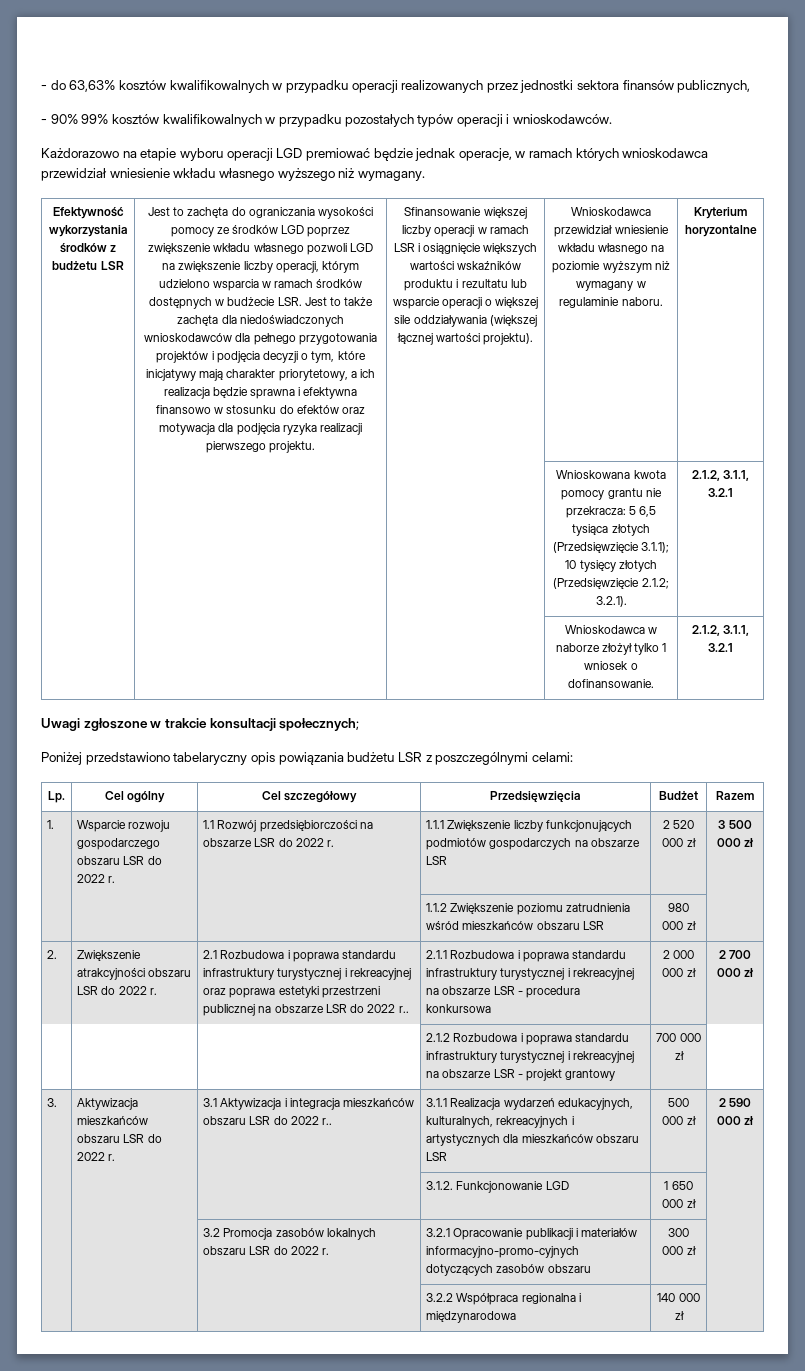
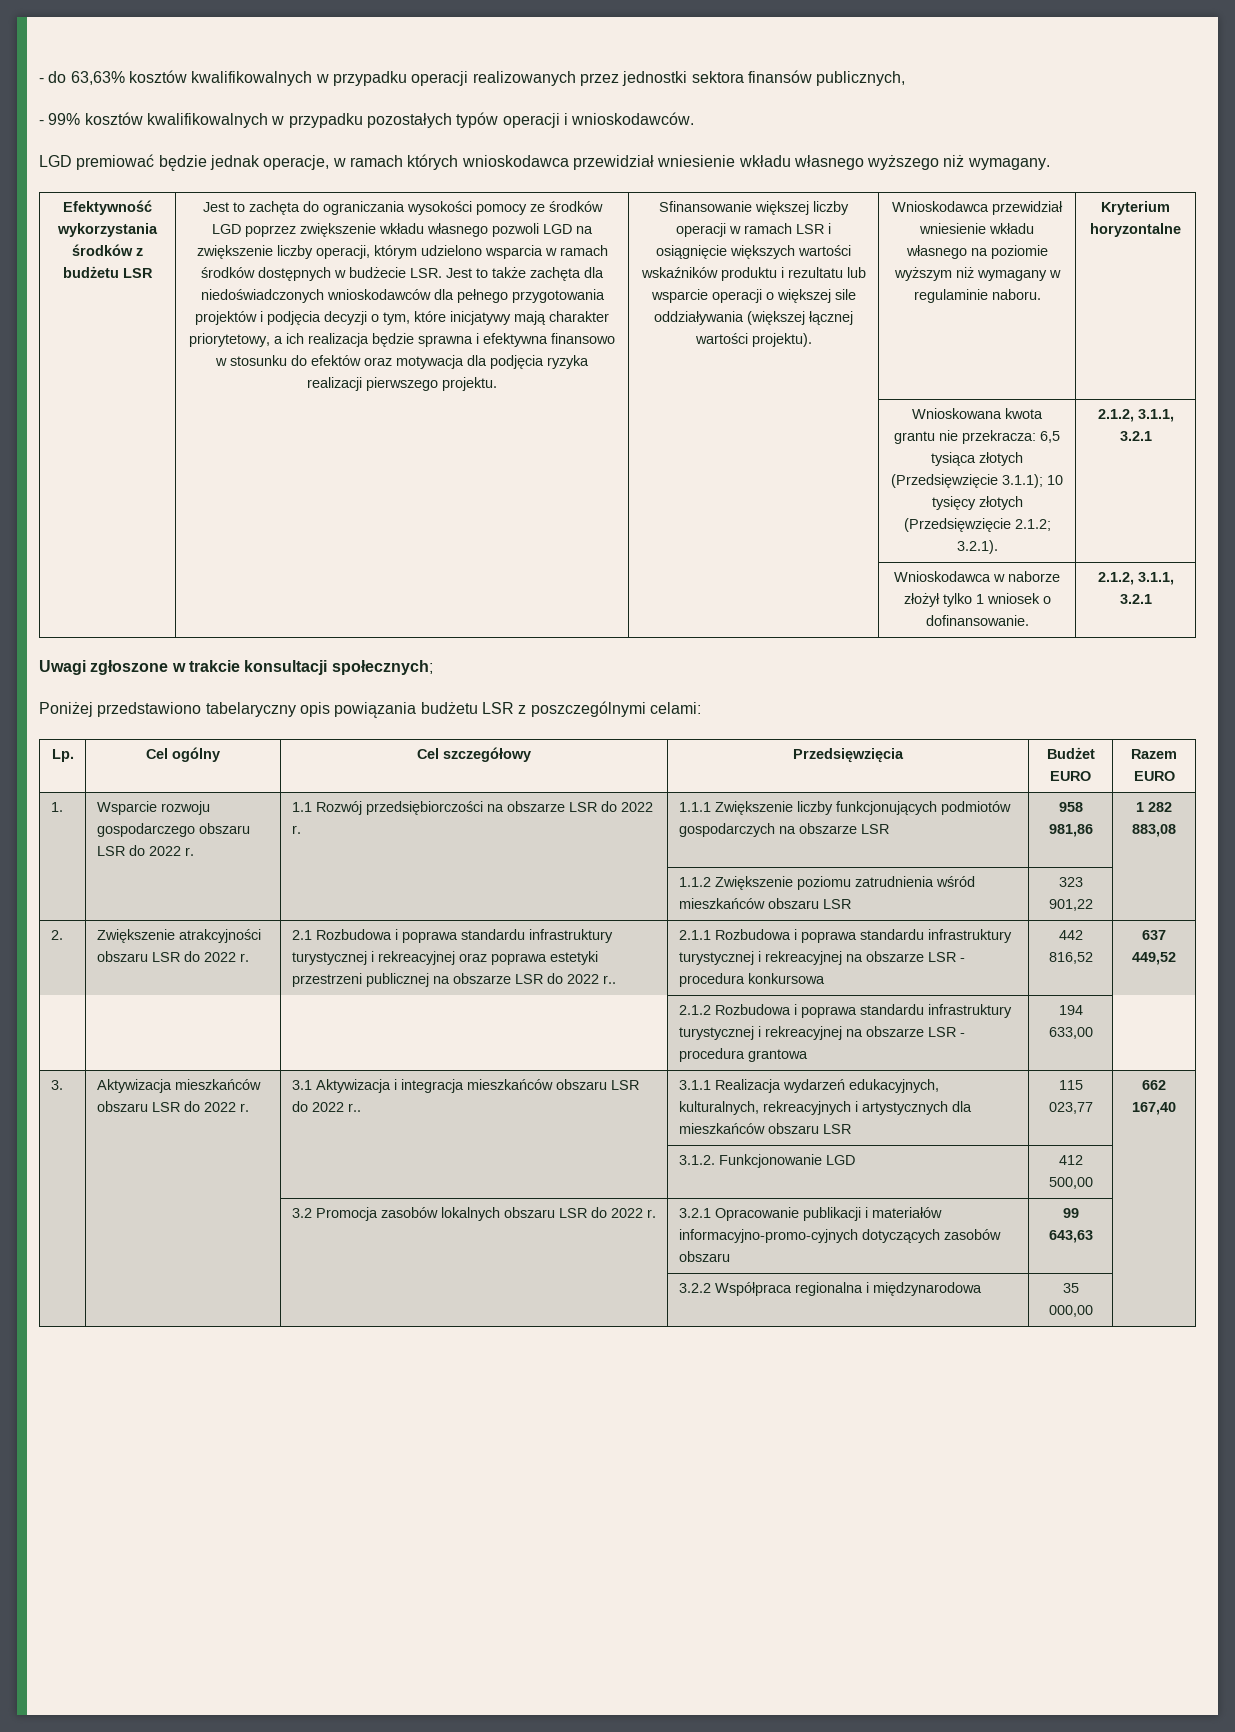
- - 90% 99% kosztów kwalifikowalnych w przypadku pozostałych typów operacji i wnioskodawców.
+ - 99% kosztów kwalifikowalnych w przypadku pozostałych typów operacji i wnioskodawców.
- Każdorazowo na etapie wyboru operacji LGD premiować będzie jednak operacje, w ramach których wnioskodawca przewidział wniesienie wkładu własnego wyższego niż wymagany.
+ LGD premiować będzie jednak operacje, w ramach których wnioskodawca przewidział wniesienie wkładu własnego wyższego niż wymagany.
- | | | Wnioskowana kwota pomocy grantu nie przekracza: 5 6,5 tysiąca złotych (Przedsięwzięcie 3.1.1); 10 tysięcy złotych (Przedsięwzięcie 2.1.2; 3.2.1). | 2.1.2, 3.1.1, 3.2.1
+ | | | Wnioskowana kwota grantu nie przekracza: 6,5 tysiąca złotych (Przedsięwzięcie 3.1.1); 10 tysięcy złotych (Przedsięwzięcie 2.1.2; 3.2.1). | 2.1.2, 3.1.1, 3.2.1
- Lp. | Cel ogólny | Cel szczegółowy | Przedsięwzięcia | Budżet | Razem
+ Lp. | Cel ogólny | Cel szczegółowy | Przedsięwzięcia | Budżet EURO | Razem EURO
- 1. | Wsparcie rozwoju gospodarczego obszaru LSR do 2022 r. | 1.1 Rozwój przedsiębiorczości na obszarze LSR do 2022 r. | 1.1.1 Zwiększenie liczby funkcjonujących podmiotów gospodarczych na obszarze LSR | 2 520 000 zł | 3 500 000 zł
+ 1. | Wsparcie rozwoju gospodarczego obszaru LSR do 2022 r. | 1.1 Rozwój przedsiębiorczości na obszarze LSR do 2022 r. | 1.1.1 Zwiększenie liczby funkcjonujących podmiotów gospodarczych na obszarze LSR | 958 981,86 | 1 282 883,08
- | | | 1.1.2 Zwiększenie poziomu zatrudnienia wśród mieszkańców obszaru LSR | 980 000 zł |
+ | | | 1.1.2 Zwiększenie poziomu zatrudnienia wśród mieszkańców obszaru LSR | 323 901,22 |
- 2 000 000 zł | 2 700 000 zł
+ 442 816,52 | 637 449,52
- | | | 2.1.2 Rozbudowa i poprawa standardu infrastruktury turystycznej i rekreacyjnej na obszarze LSR - projekt grantowy | 700 000 zł |
+ | | | 2.1.2 Rozbudowa i poprawa standardu infrastruktury turystycznej i rekreacyjnej na obszarze LSR - procedura grantowa | 194 633,00 |
- 3. | Aktywizacja mieszkańców obszaru LSR do 2022 r. | 3.1 Aktywizacja i integracja mieszkańców obszaru LSR do 2022 r.. | 3.1.1 Realizacja wydarzeń edukacyjnych, kulturalnych, rekreacyjnych i artystycznych dla mieszkańców obszaru LSR | 500 000 zł | 2 590 000 zł
+ 3. | Aktywizacja mieszkańców obszaru LSR do 2022 r. | 3.1 Aktywizacja i integracja mieszkańców obszaru LSR do 2022 r.. | 3.1.1 Realizacja wydarzeń edukacyjnych, kulturalnych, rekreacyjnych i artystycznych dla mieszkańców obszaru LSR | 115 023,77 | 662 167,40
- | | | 3.1.2. Funkcjonowanie LGD | 1 650 000 zł |
+ | | | 3.1.2. Funkcjonowanie LGD | 412 500,00 |
- | | 3.2 Promocja zasobów lokalnych obszaru LSR do 2022 r. | 3.2.1 Opracowanie publikacji i materiałów informacyjno-promo-cyjnych dotyczących zasobów obszaru | 300 000 zł |
+ | | 3.2 Promocja zasobów lokalnych obszaru LSR do 2022 r. | 3.2.1 Opracowanie publikacji i materiałów informacyjno-promo-cyjnych dotyczących zasobów obszaru | 99 643,63 |
- | | | 3.2.2 Współpraca regionalna i międzynarodowa | 140 000 zł |
+ | | | 3.2.2 Współpraca regionalna i międzynarodowa | 35 000,00 |

